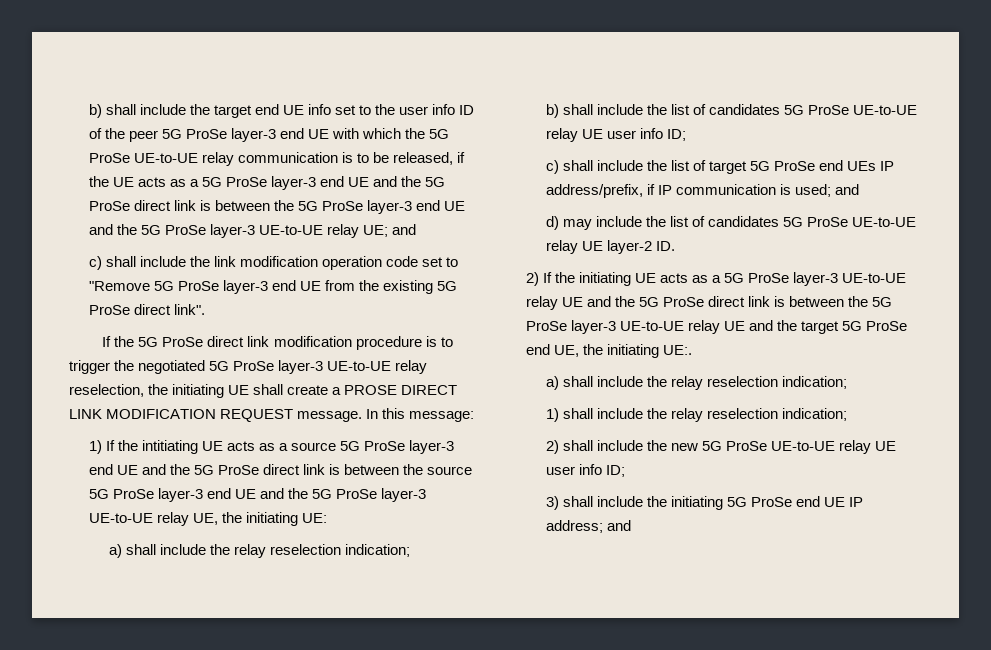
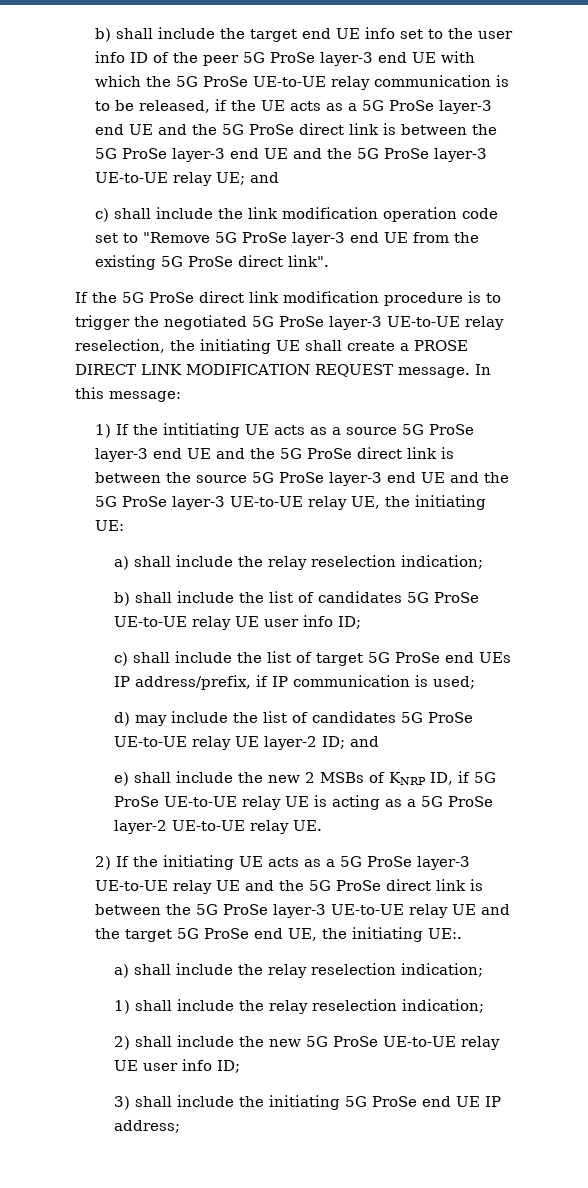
- c) shall include the list of target 5G ProSe end UEs IP address/prefix, if IP communication is used; and
+ c) shall include the list of target 5G ProSe end UEs IP address/prefix, if IP communication is used;
- d) may include the list of candidates 5G ProSe UE-to-UE relay UE layer-2 ID.
+ d) may include the list of candidates 5G ProSe UE-to-UE relay UE layer-2 ID; and
+ e) shall include the new 2 MSBs of KNRP ID, if 5G ProSe UE-to-UE relay UE is acting as a 5G ProSe layer-2 UE-to-UE relay UE.
- 3) shall include the initiating 5G ProSe end UE IP address; and
+ 3) shall include the initiating 5G ProSe end UE IP address;

